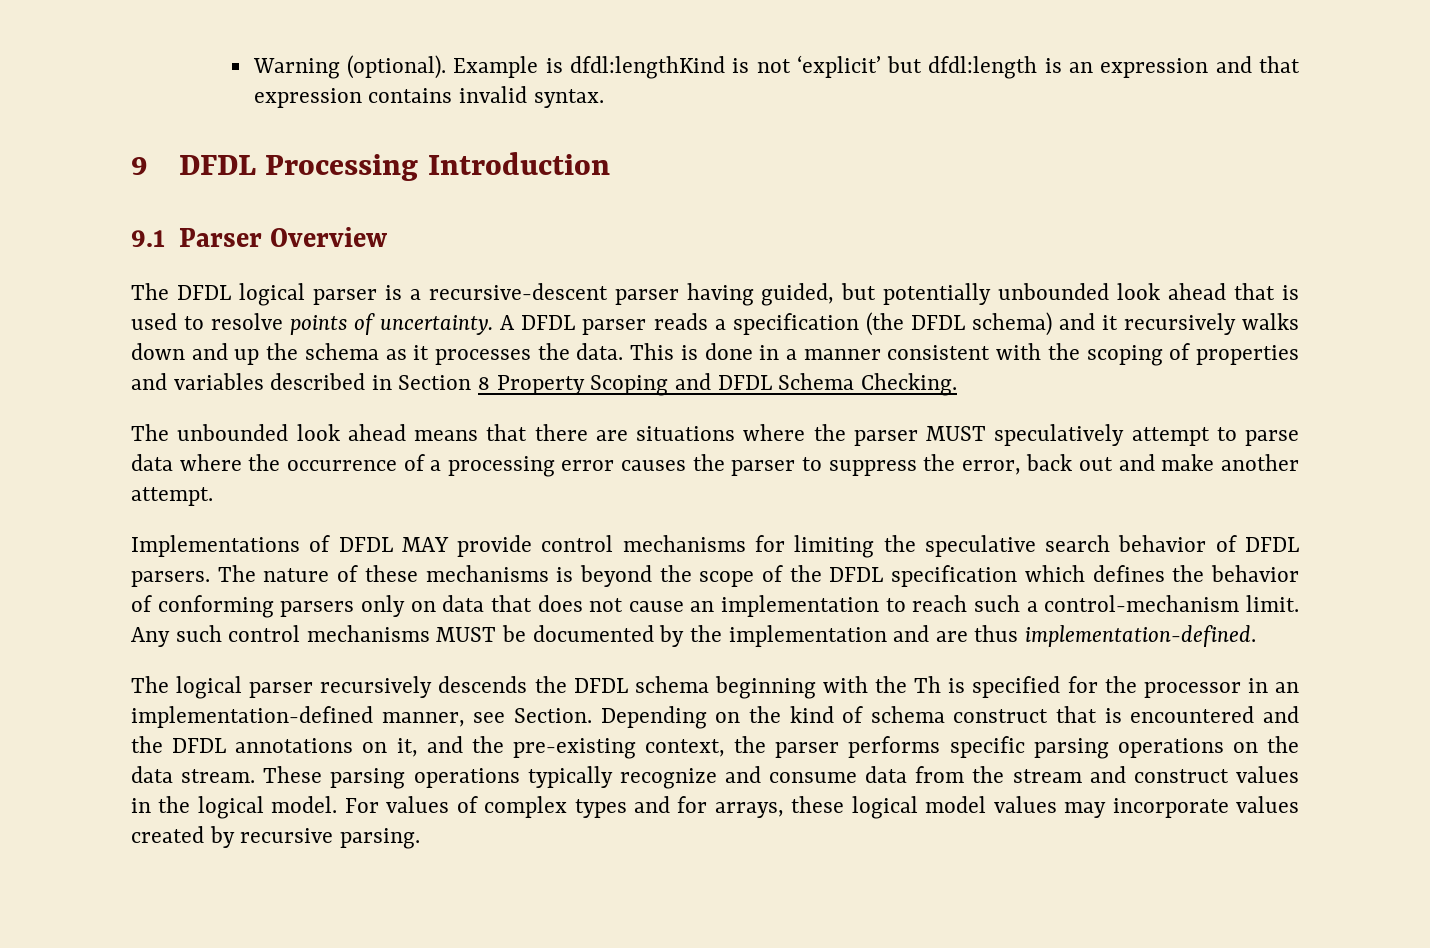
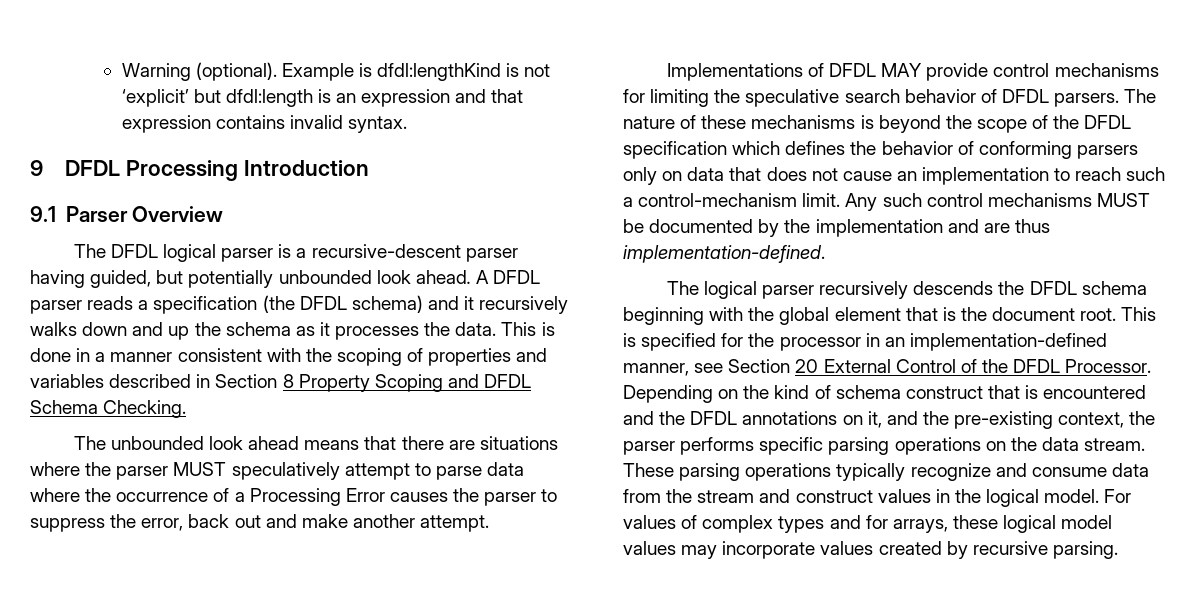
- The DFDL logical parser is a recursive-descent parser having guided, but potentially unbounded look ahead that is used to resolve points of uncertainty.
+ The DFDL logical parser is a recursive-descent parser having guided, but potentially unbounded look ahead.
- The unbounded look ahead means that there are situations where the parser MUST speculatively attempt to parse data where the occurrence of a processing error causes the parser to suppress the error, back out and make another attempt.
+ The unbounded look ahead means that there are situations where the parser MUST speculatively attempt to parse data where the occurrence of a Processing Error causes the parser to suppress the error, back out and make another attempt.
- The logical parser recursively descends the DFDL schema beginning with the Th is specified for the processor in an implementation-defined manner, see Section.
+ The logical parser recursively descends the DFDL schema beginning with the global element that is the document root. This is specified for the processor in an implementation-defined manner, see Section 20 External Control of the DFDL Processor.

